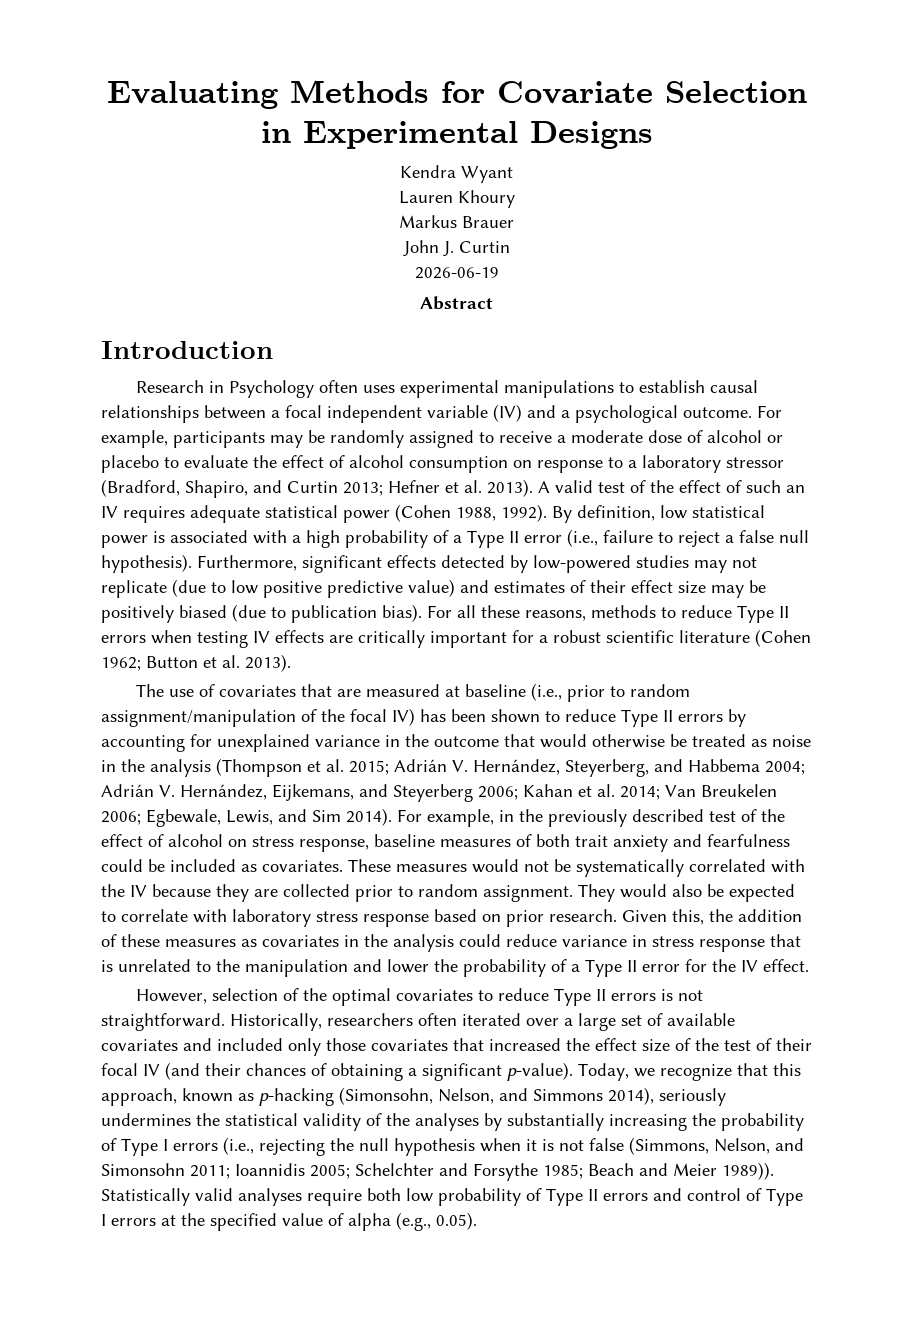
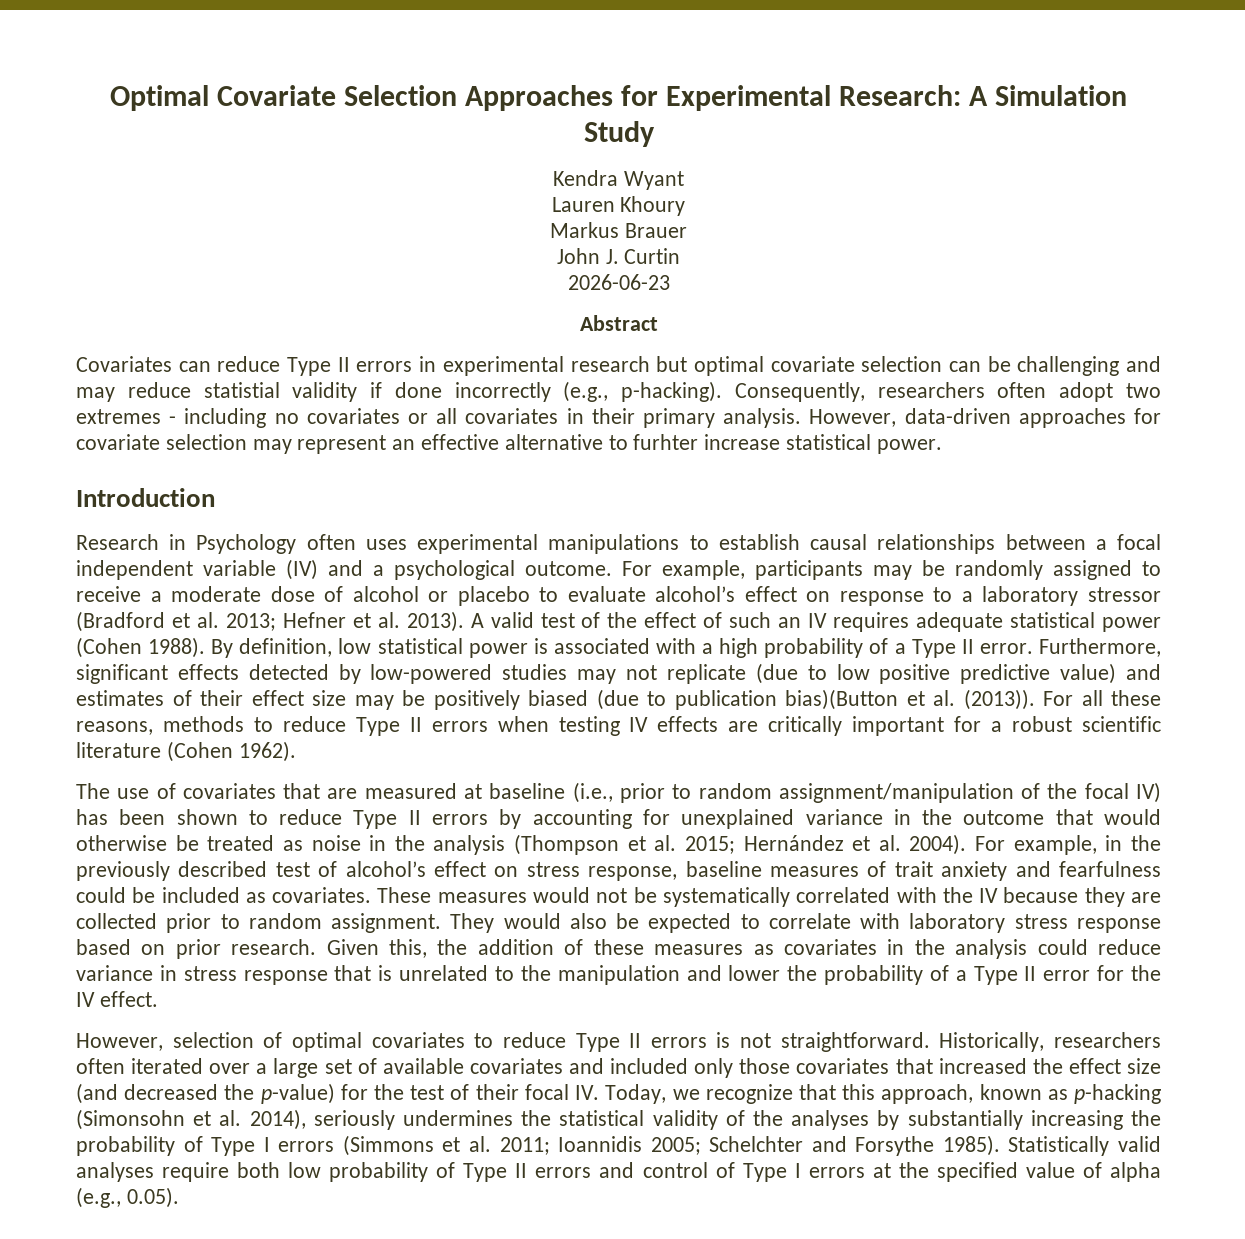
- Evaluating Methods for Covariate Selection in Experimental Designs
+ Optimal Covariate Selection Approaches for Experimental Research: A Simulation Study
- 2026-06-19
+ 2026-06-23
+ Covariates can reduce Type II errors in experimental research but optimal covariate selection can be challenging and may reduce statistial validity if done incorrectly (e.g., p-hacking). Consequently, researchers often adopt two extremes - including no covariates or all covariates in their primary analysis. However, data-driven approaches for covariate selection may represent an effective alternative to furhter increase statistical power.
- For example, participants may be randomly assigned to receive a moderate dose of alcohol or placebo to evaluate the effect of alcohol consumption on response to a laboratory stressor (Bradford, Shapiro, and Curtin 2013; Hefner et al. 2013).
+ For example, participants may be randomly assigned to receive a moderate dose of alcohol or placebo to evaluate alcohol’s effect on response to a laboratory stressor (Bradford et al. 2013; Hefner et al. 2013).
- A valid test of the effect of such an IV requires adequate statistical power (Cohen 1988, 1992).
+ A valid test of the effect of such an IV requires adequate statistical power (Cohen 1988).
- By definition, low statistical power is associated with a high probability of a Type II error (i.e., failure to reject a false null hypothesis).
+ By definition, low statistical power is associated with a high probability of a Type II error.
- Furthermore, significant effects detected by low-powered studies may not replicate (due to low positive predictive value) and estimates of their effect size may be positively biased (due to publication bias).
+ Furthermore, significant effects detected by low-powered studies may not replicate (due to low positive predictive value) and estimates of their effect size may be positively biased (due to publication bias)(Button et al. (2013)).
- For all these reasons, methods to reduce Type II errors when testing IV effects are critically important for a robust scientific literature (Cohen 1962; Button et al. 2013).
+ For all these reasons, methods to reduce Type II errors when testing IV effects are critically important for a robust scientific literature (Cohen 1962).
- The use of covariates that are measured at baseline (i.e., prior to random assignment/manipulation of the focal IV) has been shown to reduce Type II errors by accounting for unexplained variance in the outcome that would otherwise be treated as noise in the analysis (Thompson et al. 2015; Adrián V. Hernández, Steyerberg, and Habbema 2004; Adrián V. Hernández, Eijkemans, and Steyerberg 2006; Kahan et al. 2014; Van Breukelen 2006; Egbewale, Lewis, and Sim 2014).
+ The use of covariates that are measured at baseline (i.e., prior to random assignment/manipulation of the focal IV) has been shown to reduce Type II errors by accounting for unexplained variance in the outcome that would otherwise be treated as noise in the analysis (Thompson et al. 2015; Hernández et al. 2004).
- For example, in the previously described test of the effect of alcohol on stress response, baseline measures of both trait anxiety and fearfulness could be included as covariates.
+ For example, in the previously described test of alcohol’s effect on stress response, baseline measures of trait anxiety and fearfulness could be included as covariates.
- However, selection of the optimal covariates to reduce Type II errors is not straightforward.
+ However, selection of optimal covariates to reduce Type II errors is not straightforward.
- Historically, researchers often iterated over a large set of available covariates and included only those covariates that increased the effect size of the test of their focal IV (and their chances of obtaining a significant p-value). Today, we recognize that this approach, known as p-hacking (Simonsohn, Nelson, and Simmons 2014), seriously undermines the statistical validity of the analyses by substantially increasing the probability of Type I errors (i.e., rejecting the null hypothesis when it is not false (Simmons, Nelson, and Simonsohn 2011; Ioannidis 2005; Schelchter and Forsythe 1985; Beach and Meier 1989)).
+ Historically, researchers often iterated over a large set of available covariates and included only those covariates that increased the effect size (and decreased the p-value) for the test of their focal IV. Today, we recognize that this approach, known as p-hacking (Simonsohn et al. 2014), seriously undermines the statistical validity of the analyses by substantially increasing the probability of Type I errors (Simmons et al. 2011; Ioannidis 2005; Schelchter and Forsythe 1985).

